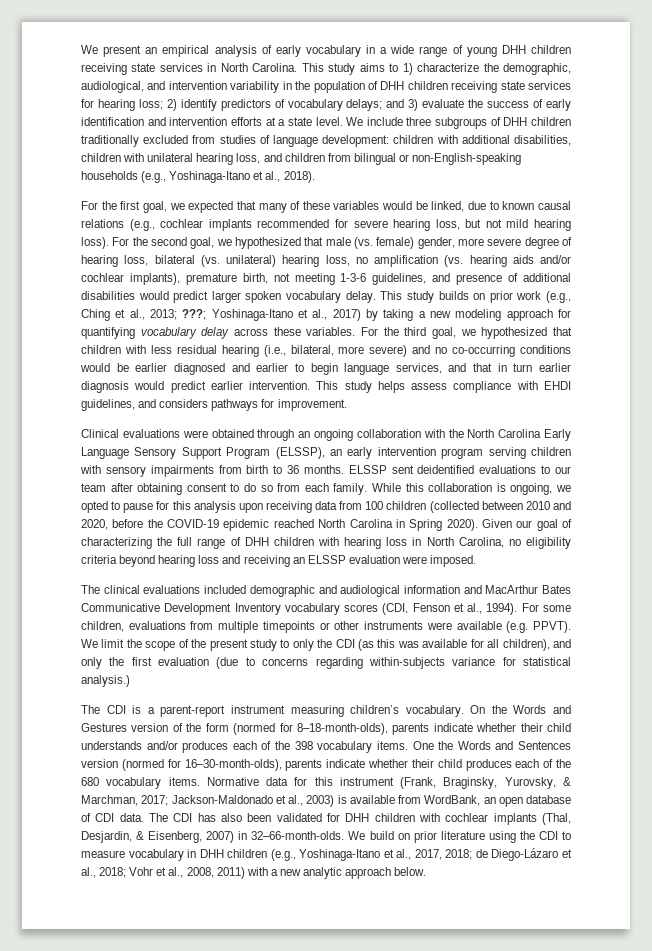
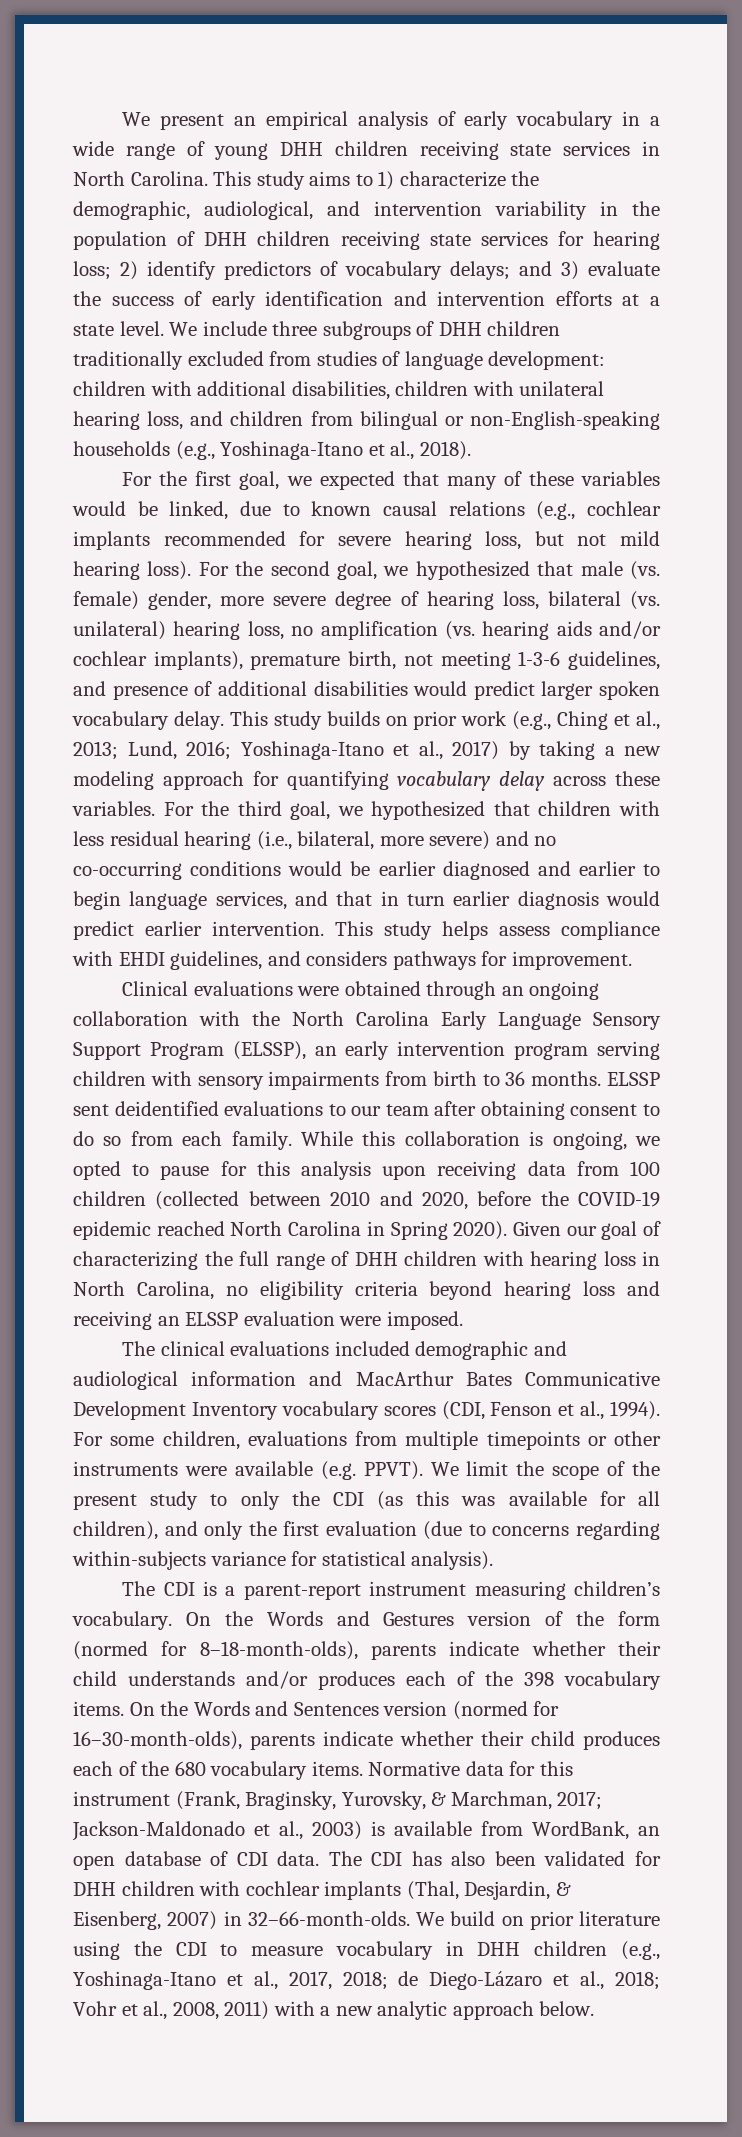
- This study builds on prior work (e.g., Ching et al., 2013; ???; Yoshinaga-Itano et al., 2017) by taking a new modeling approach for quantifying vocabulary delay across these variables.
+ This study builds on prior work (e.g., Ching et al., 2013; Lund, 2016; Yoshinaga-Itano et al., 2017) by taking a new modeling approach for quantifying vocabulary delay across these variables.
- We limit the scope of the present study to only the CDI (as this was available for all children), and only the first evaluation (due to concerns regarding within-subjects variance for statistical analysis.)
+ We limit the scope of the present study to only the CDI (as this was available for all children), and only the first evaluation (due to concerns regarding within-subjects variance for statistical analysis).
- One the Words and Sentences version (normed for 16–30-month-olds), parents indicate whether their child produces each of the 680 vocabulary items.
+ On the Words and Sentences version (normed for 16–30-month-olds), parents indicate whether their child produces each of the 680 vocabulary items.

